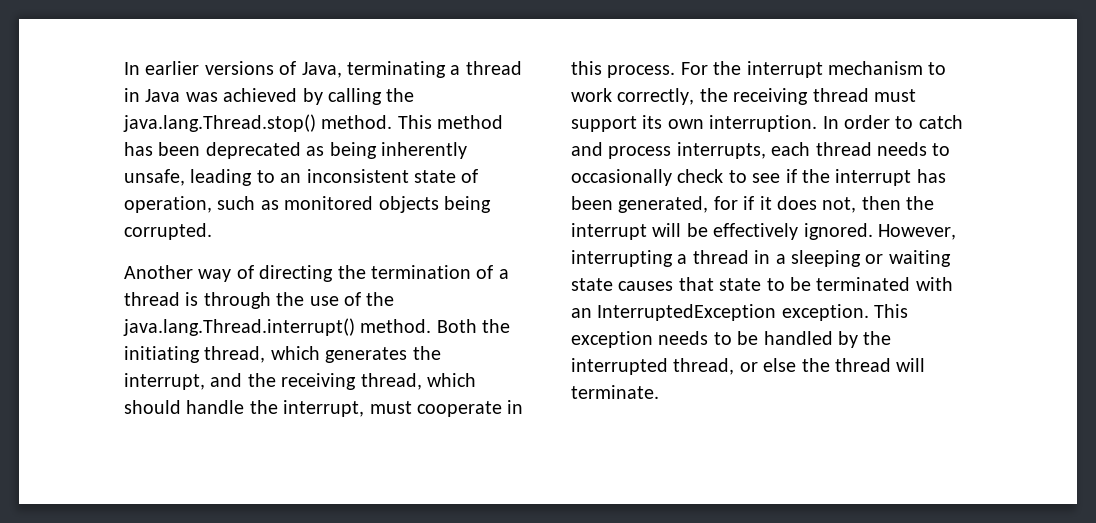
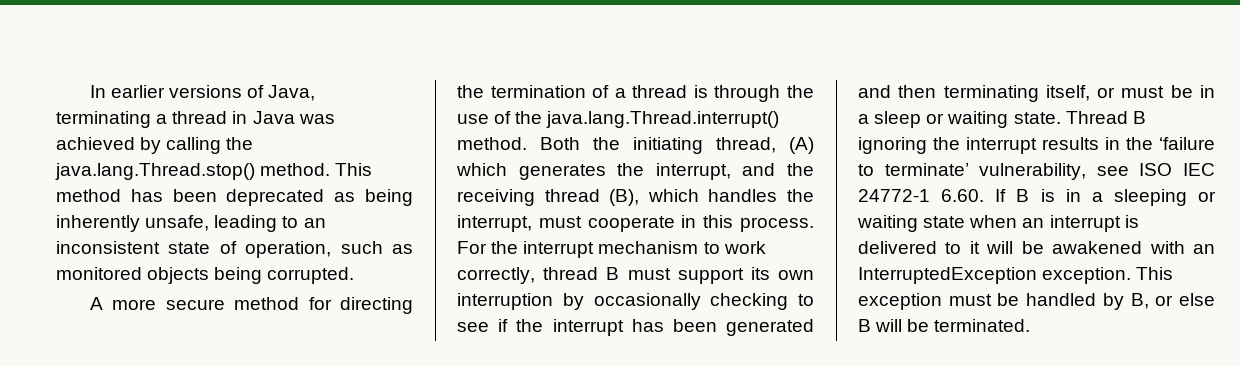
- Another way of directing the termination of a thread is through the use of the java.lang.Thread.interrupt() method.
+ A more secure method for directing the termination of a thread is through the use of the java.lang.Thread.interrupt() method.
- Both the initiating thread, which generates the interrupt, and the receiving thread, which should handle the interrupt, must cooperate in this process.
+ Both the initiating thread, (A) which generates the interrupt, and the receiving thread (B), which handles the interrupt, must cooperate in this process.
- For the interrupt mechanism to work correctly, the receiving thread must support its own interruption. In order to catch and process interrupts, each thread needs to occasionally check to see if the interrupt has been generated, for if it does not, then the interrupt will be effectively ignored. However, interrupting a thread in a sleeping or waiting state causes that state to be terminated with an InterruptedException exception.
+ For the interrupt mechanism to work correctly, thread B must support its own interruption by occasionally checking to see if the interrupt has been generated and then terminating itself, or must be in a sleep or waiting state. Thread B ignoring the interrupt results in the ‘failure to terminate’ vulnerability, see ISO IEC 24772-1 6.60. If B is in a sleeping or waiting state when an interrupt is delivered to it will be awakened with an InterruptedException exception.
- This exception needs to be handled by the interrupted thread, or else the thread will terminate.
+ This exception must be handled by B, or else B will be terminated.

